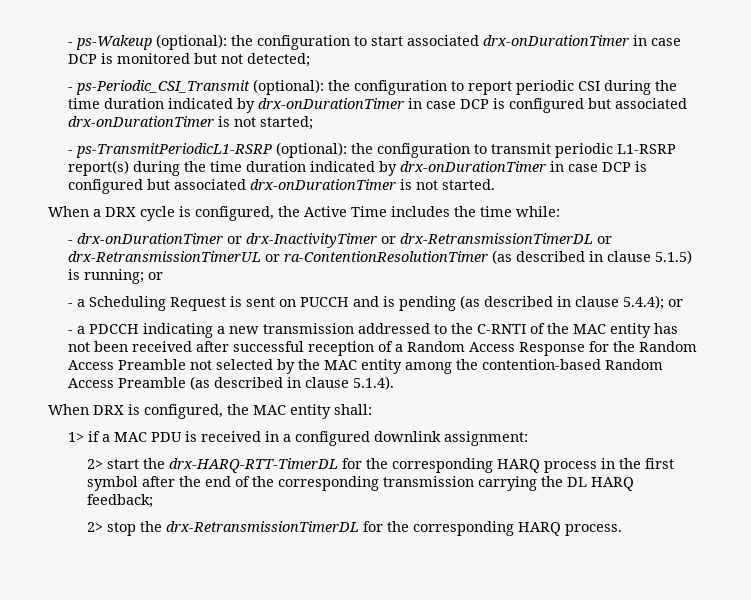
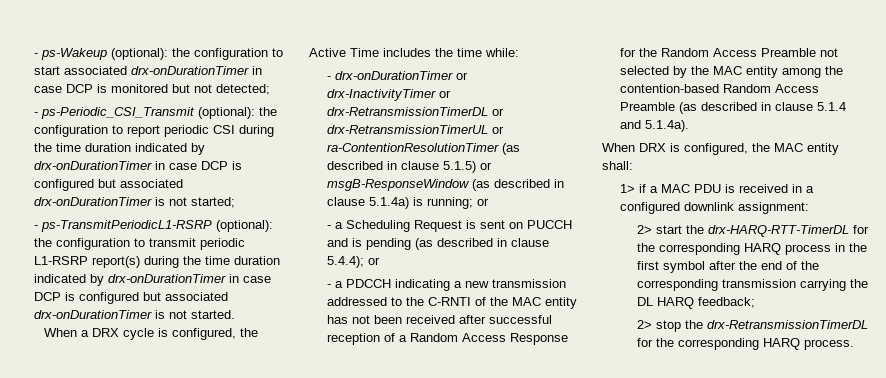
- - drx-onDurationTimer or drx-InactivityTimer or drx-RetransmissionTimerDL or drx-RetransmissionTimerUL or ra-ContentionResolutionTimer (as described in clause 5.1.5) is running; or
+ - drx-onDurationTimer or drx-InactivityTimer or drx-RetransmissionTimerDL or drx-RetransmissionTimerUL or ra-ContentionResolutionTimer (as described in clause 5.1.5) or msgB-ResponseWindow (as described in clause 5.1.4a) is running; or
- - a PDCCH indicating a new transmission addressed to the C-RNTI of the MAC entity has not been received after successful reception of a Random Access Response for the Random Access Preamble not selected by the MAC entity among the contention-based Random Access Preamble (as described in clause 5.1.4).
+ - a PDCCH indicating a new transmission addressed to the C-RNTI of the MAC entity has not been received after successful reception of a Random Access Response for the Random Access Preamble not selected by the MAC entity among the contention-based Random Access Preamble (as described in clause 5.1.4 and 5.1.4a).

